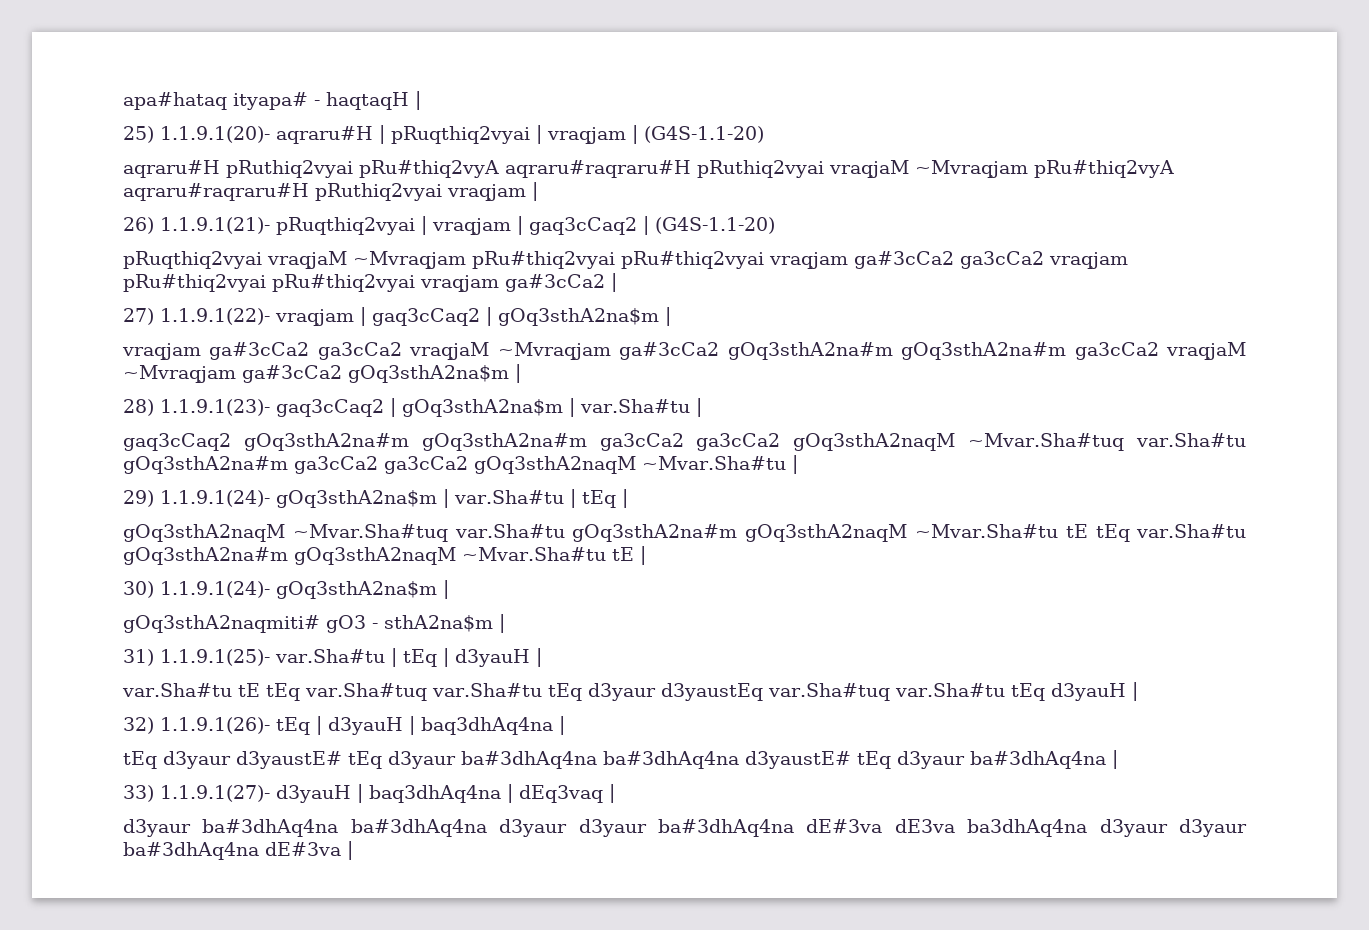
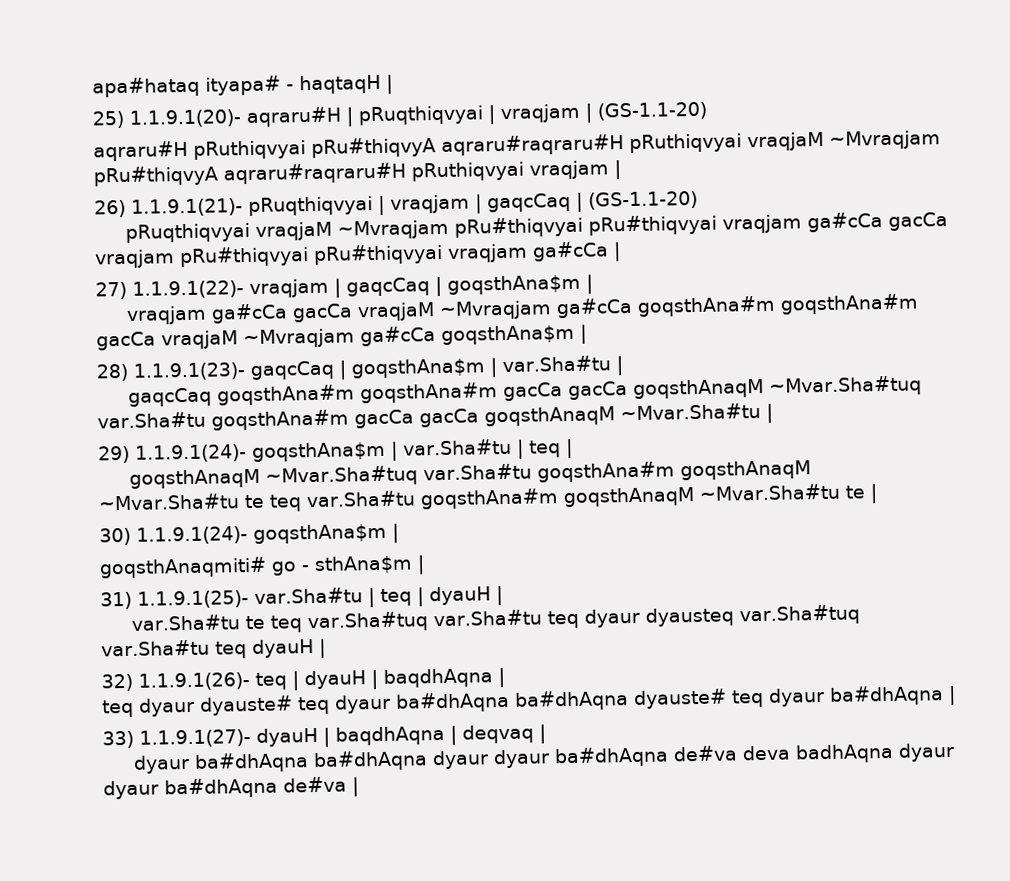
- 25) 1.1.9.1(20)- aqraru#H | pRuqthiq2vyai | vraqjam | (G4S-1.1-20)
- aqraru#H pRuthiq2vyai pRu#thiq2vyA aqraru#raqraru#H pRuthiq2vyai vraqjaM ~Mvraqjam pRu#thiq2vyA aqraru#raqraru#H pRuthiq2vyai vraqjam |
+ 25) 1.1.9.1(20)- aqraru#H | pRuqthiqvyai | vraqjam | (GS-1.1-20)
+ aqraru#H pRuthiqvyai pRu#thiqvyA aqraru#raqraru#H pRuthiqvyai vraqjaM ~Mvraqjam pRu#thiqvyA aqraru#raqraru#H pRuthiqvyai vraqjam |
- 26) 1.1.9.1(21)- pRuqthiq2vyai | vraqjam | gaq3cCaq2 | (G4S-1.1-20)
- pRuqthiq2vyai vraqjaM ~Mvraqjam pRu#thiq2vyai pRu#thiq2vyai vraqjam ga#3cCa2 ga3cCa2 vraqjam pRu#thiq2vyai pRu#thiq2vyai vraqjam ga#3cCa2 |
+ 26) 1.1.9.1(21)- pRuqthiqvyai | vraqjam | gaqcCaq | (GS-1.1-20)
+ pRuqthiqvyai vraqjaM ~Mvraqjam pRu#thiqvyai pRu#thiqvyai vraqjam ga#cCa gacCa vraqjam pRu#thiqvyai pRu#thiqvyai vraqjam ga#cCa |
- 27) 1.1.9.1(22)- vraqjam | gaq3cCaq2 | gOq3sthA2na$m |
+ 27) 1.1.9.1(22)- vraqjam | gaqcCaq | goqsthAna$m |
- vraqjam ga#3cCa2 ga3cCa2 vraqjaM ~Mvraqjam ga#3cCa2 gOq3sthA2na#m gOq3sthA2na#m ga3cCa2 vraqjaM ~Mvraqjam ga#3cCa2 gOq3sthA2na$m |
+ vraqjam ga#cCa gacCa vraqjaM ~Mvraqjam ga#cCa goqsthAna#m goqsthAna#m gacCa vraqjaM ~Mvraqjam ga#cCa goqsthAna$m |
- 28) 1.1.9.1(23)- gaq3cCaq2 | gOq3sthA2na$m | var.Sha#tu |
+ 28) 1.1.9.1(23)- gaqcCaq | goqsthAna$m | var.Sha#tu |
- gaq3cCaq2 gOq3sthA2na#m gOq3sthA2na#m ga3cCa2 ga3cCa2 gOq3sthA2naqM ~Mvar.Sha#tuq var.Sha#tu gOq3sthA2na#m ga3cCa2 ga3cCa2 gOq3sthA2naqM ~Mvar.Sha#tu |
+ gaqcCaq goqsthAna#m goqsthAna#m gacCa gacCa goqsthAnaqM ~Mvar.Sha#tuq var.Sha#tu goqsthAna#m gacCa gacCa goqsthAnaqM ~Mvar.Sha#tu |
- 29) 1.1.9.1(24)- gOq3sthA2na$m | var.Sha#tu | tEq |
- gOq3sthA2naqM ~Mvar.Sha#tuq var.Sha#tu gOq3sthA2na#m gOq3sthA2naqM ~Mvar.Sha#tu tE tEq var.Sha#tu gOq3sthA2na#m gOq3sthA2naqM ~Mvar.Sha#tu tE |
+ 29) 1.1.9.1(24)- goqsthAna$m | var.Sha#tu | teq |
+ goqsthAnaqM ~Mvar.Sha#tuq var.Sha#tu goqsthAna#m goqsthAnaqM ~Mvar.Sha#tu te teq var.Sha#tu goqsthAna#m goqsthAnaqM ~Mvar.Sha#tu te |
- 30) 1.1.9.1(24)- gOq3sthA2na$m |
- gOq3sthA2naqmiti# gO3 - sthA2na$m |
+ 30) 1.1.9.1(24)- goqsthAna$m |
+ goqsthAnaqmiti# go - sthAna$m |
- 31) 1.1.9.1(25)- var.Sha#tu | tEq | d3yauH |
+ 31) 1.1.9.1(25)- var.Sha#tu | teq | dyauH |
- var.Sha#tu tE tEq var.Sha#tuq var.Sha#tu tEq d3yaur d3yaustEq var.Sha#tuq var.Sha#tu tEq d3yauH |
- 32) 1.1.9.1(26)- tEq | d3yauH | baq3dhAq4na |
- tEq d3yaur d3yaustE# tEq d3yaur ba#3dhAq4na ba#3dhAq4na d3yaustE# tEq d3yaur ba#3dhAq4na |
- 33) 1.1.9.1(27)- d3yauH | baq3dhAq4na | dEq3vaq |
- d3yaur ba#3dhAq4na ba#3dhAq4na d3yaur d3yaur ba#3dhAq4na dE#3va dE3va ba3dhAq4na d3yaur d3yaur ba#3dhAq4na dE#3va |
+ var.Sha#tu te teq var.Sha#tuq var.Sha#tu teq dyaur dyausteq var.Sha#tuq var.Sha#tu teq dyauH |
+ 32) 1.1.9.1(26)- teq | dyauH | baqdhAqna |
+ teq dyaur dyauste# teq dyaur ba#dhAqna ba#dhAqna dyauste# teq dyaur ba#dhAqna |
+ 33) 1.1.9.1(27)- dyauH | baqdhAqna | deqvaq |
+ dyaur ba#dhAqna ba#dhAqna dyaur dyaur ba#dhAqna de#va deva badhAqna dyaur dyaur ba#dhAqna de#va |

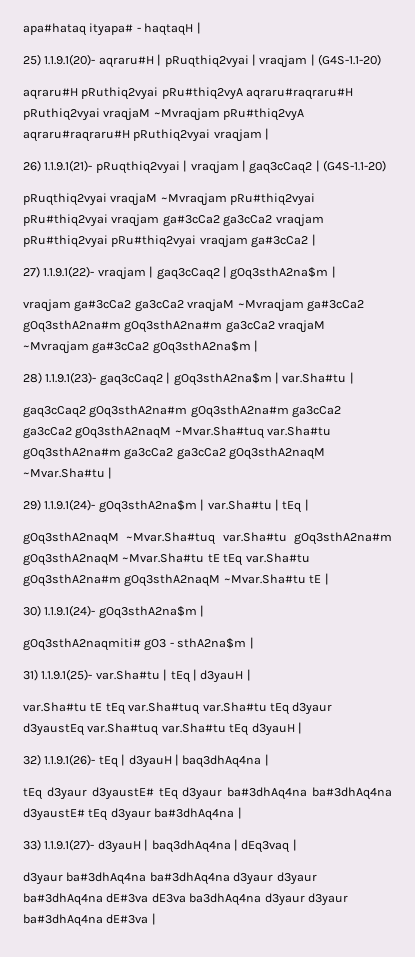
- 25) 1.1.9.1(20)- aqraru#H | pRuqthiqvyai | vraqjam | (GS-1.1-20)
- aqraru#H pRuthiqvyai pRu#thiqvyA aqraru#raqraru#H pRuthiqvyai vraqjaM ~Mvraqjam pRu#thiqvyA aqraru#raqraru#H pRuthiqvyai vraqjam |
+ 25) 1.1.9.1(20)- aqraru#H | pRuqthiq2vyai | vraqjam | (G4S-1.1-20)
+ aqraru#H pRuthiq2vyai pRu#thiq2vyA aqraru#raqraru#H pRuthiq2vyai vraqjaM ~Mvraqjam pRu#thiq2vyA aqraru#raqraru#H pRuthiq2vyai vraqjam |
- 26) 1.1.9.1(21)- pRuqthiqvyai | vraqjam | gaqcCaq | (GS-1.1-20)
- pRuqthiqvyai vraqjaM ~Mvraqjam pRu#thiqvyai pRu#thiqvyai vraqjam ga#cCa gacCa vraqjam pRu#thiqvyai pRu#thiqvyai vraqjam ga#cCa |
+ 26) 1.1.9.1(21)- pRuqthiq2vyai | vraqjam | gaq3cCaq2 | (G4S-1.1-20)
+ pRuqthiq2vyai vraqjaM ~Mvraqjam pRu#thiq2vyai pRu#thiq2vyai vraqjam ga#3cCa2 ga3cCa2 vraqjam pRu#thiq2vyai pRu#thiq2vyai vraqjam ga#3cCa2 |
- 27) 1.1.9.1(22)- vraqjam | gaqcCaq | goqsthAna$m |
+ 27) 1.1.9.1(22)- vraqjam | gaq3cCaq2 | gOq3sthA2na$m |
- vraqjam ga#cCa gacCa vraqjaM ~Mvraqjam ga#cCa goqsthAna#m goqsthAna#m gacCa vraqjaM ~Mvraqjam ga#cCa goqsthAna$m |
+ vraqjam ga#3cCa2 ga3cCa2 vraqjaM ~Mvraqjam ga#3cCa2 gOq3sthA2na#m gOq3sthA2na#m ga3cCa2 vraqjaM ~Mvraqjam ga#3cCa2 gOq3sthA2na$m |
- 28) 1.1.9.1(23)- gaqcCaq | goqsthAna$m | var.Sha#tu |
+ 28) 1.1.9.1(23)- gaq3cCaq2 | gOq3sthA2na$m | var.Sha#tu |
- gaqcCaq goqsthAna#m goqsthAna#m gacCa gacCa goqsthAnaqM ~Mvar.Sha#tuq var.Sha#tu goqsthAna#m gacCa gacCa goqsthAnaqM ~Mvar.Sha#tu |
+ gaq3cCaq2 gOq3sthA2na#m gOq3sthA2na#m ga3cCa2 ga3cCa2 gOq3sthA2naqM ~Mvar.Sha#tuq var.Sha#tu gOq3sthA2na#m ga3cCa2 ga3cCa2 gOq3sthA2naqM ~Mvar.Sha#tu |
- 29) 1.1.9.1(24)- goqsthAna$m | var.Sha#tu | teq |
- goqsthAnaqM ~Mvar.Sha#tuq var.Sha#tu goqsthAna#m goqsthAnaqM ~Mvar.Sha#tu te teq var.Sha#tu goqsthAna#m goqsthAnaqM ~Mvar.Sha#tu te |
+ 29) 1.1.9.1(24)- gOq3sthA2na$m | var.Sha#tu | tEq |
+ gOq3sthA2naqM ~Mvar.Sha#tuq var.Sha#tu gOq3sthA2na#m gOq3sthA2naqM ~Mvar.Sha#tu tE tEq var.Sha#tu gOq3sthA2na#m gOq3sthA2naqM ~Mvar.Sha#tu tE |
- 30) 1.1.9.1(24)- goqsthAna$m |
- goqsthAnaqmiti# go - sthAna$m |
+ 30) 1.1.9.1(24)- gOq3sthA2na$m |
+ gOq3sthA2naqmiti# gO3 - sthA2na$m |
- 31) 1.1.9.1(25)- var.Sha#tu | teq | dyauH |
+ 31) 1.1.9.1(25)- var.Sha#tu | tEq | d3yauH |
- var.Sha#tu te teq var.Sha#tuq var.Sha#tu teq dyaur dyausteq var.Sha#tuq var.Sha#tu teq dyauH |
- 32) 1.1.9.1(26)- teq | dyauH | baqdhAqna |
- teq dyaur dyauste# teq dyaur ba#dhAqna ba#dhAqna dyauste# teq dyaur ba#dhAqna |
- 33) 1.1.9.1(27)- dyauH | baqdhAqna | deqvaq |
- dyaur ba#dhAqna ba#dhAqna dyaur dyaur ba#dhAqna de#va deva badhAqna dyaur dyaur ba#dhAqna de#va |
+ var.Sha#tu tE tEq var.Sha#tuq var.Sha#tu tEq d3yaur d3yaustEq var.Sha#tuq var.Sha#tu tEq d3yauH |
+ 32) 1.1.9.1(26)- tEq | d3yauH | baq3dhAq4na |
+ tEq d3yaur d3yaustE# tEq d3yaur ba#3dhAq4na ba#3dhAq4na d3yaustE# tEq d3yaur ba#3dhAq4na |
+ 33) 1.1.9.1(27)- d3yauH | baq3dhAq4na | dEq3vaq |
+ d3yaur ba#3dhAq4na ba#3dhAq4na d3yaur d3yaur ba#3dhAq4na dE#3va dE3va ba3dhAq4na d3yaur d3yaur ba#3dhAq4na dE#3va |

